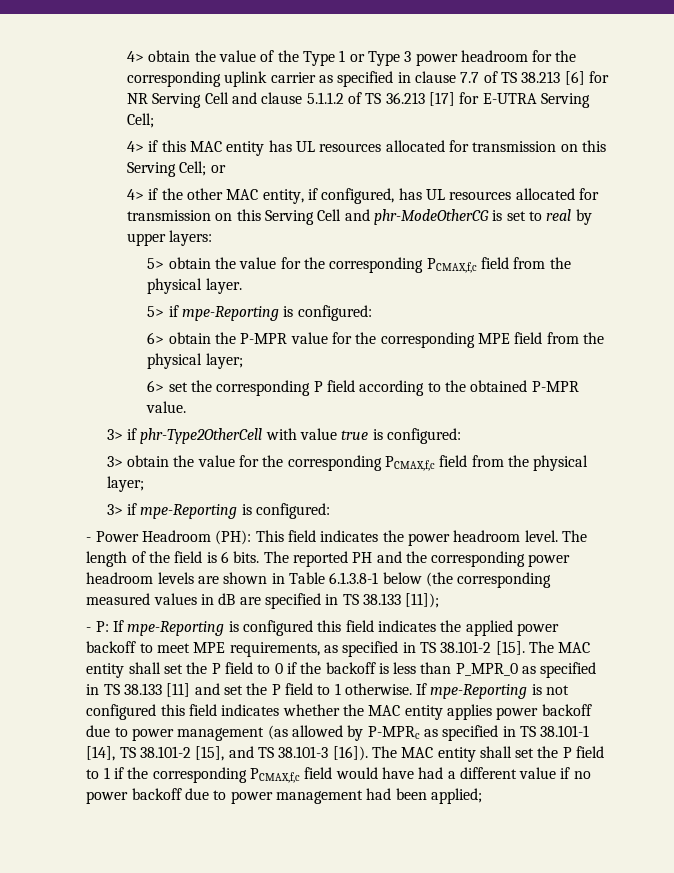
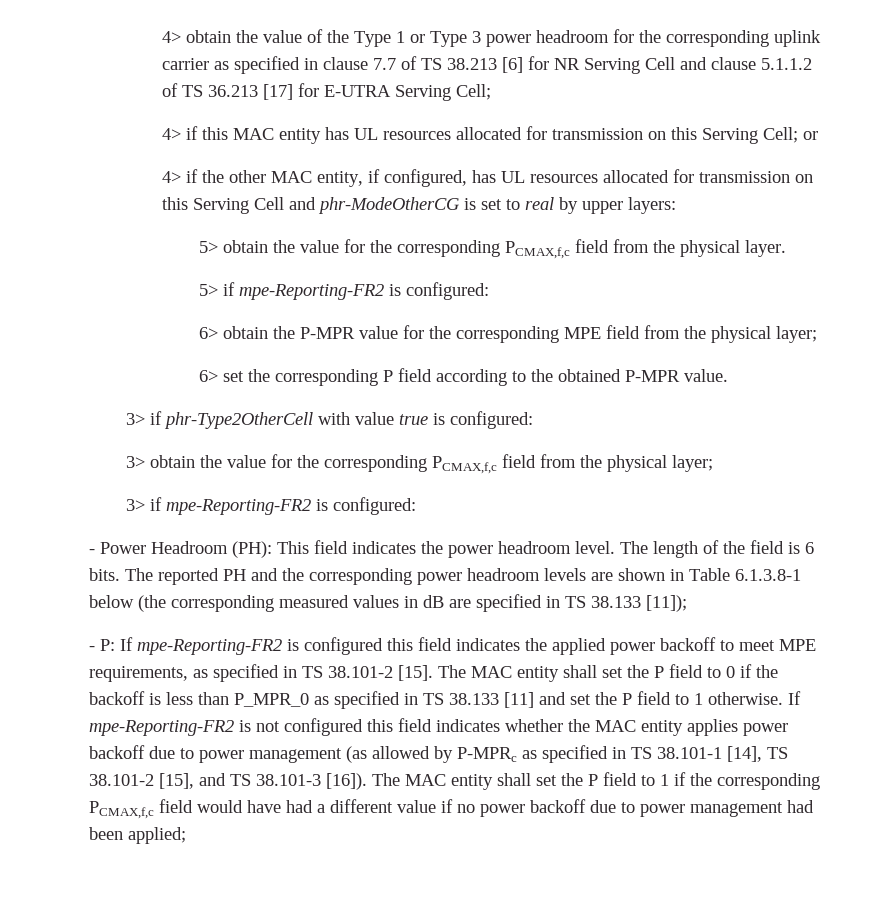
- 5> if mpe-Reporting is configured:
+ 5> if mpe-Reporting-FR2 is configured:
- 3> if mpe-Reporting is configured:
+ 3> if mpe-Reporting-FR2 is configured:
- - P: If mpe-Reporting is configured this field indicates the applied power backoff to meet MPE requirements, as specified in TS 38.101-2 [15].
+ - P: If mpe-Reporting-FR2 is configured this field indicates the applied power backoff to meet MPE requirements, as specified in TS 38.101-2 [15].
- If mpe-Reporting is not configured this field indicates whether the MAC entity applies power backoff due to power management (as allowed by P-MPRc as specified in TS 38.101-1 [14], TS 38.101-2 [15], and TS 38.101-3 [16]).
+ If mpe-Reporting-FR2 is not configured this field indicates whether the MAC entity applies power backoff due to power management (as allowed by P-MPRc as specified in TS 38.101-1 [14], TS 38.101-2 [15], and TS 38.101-3 [16]).

